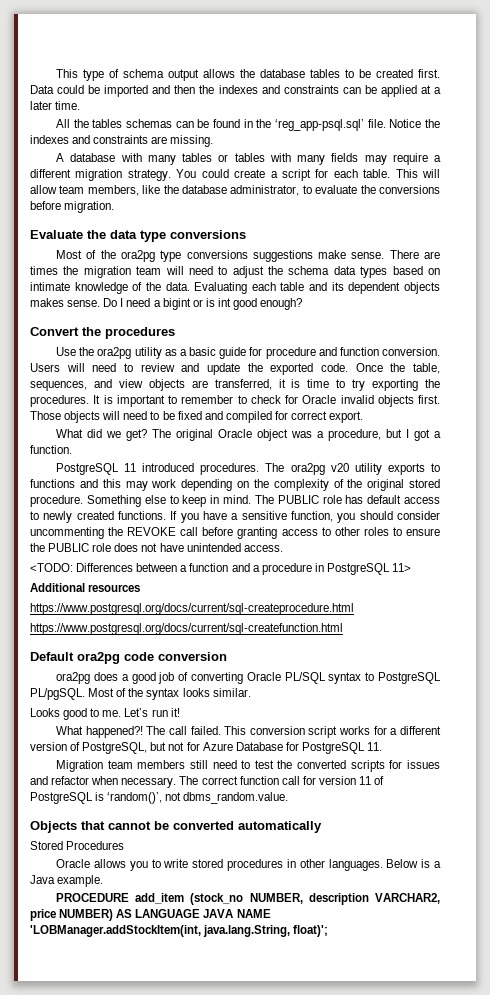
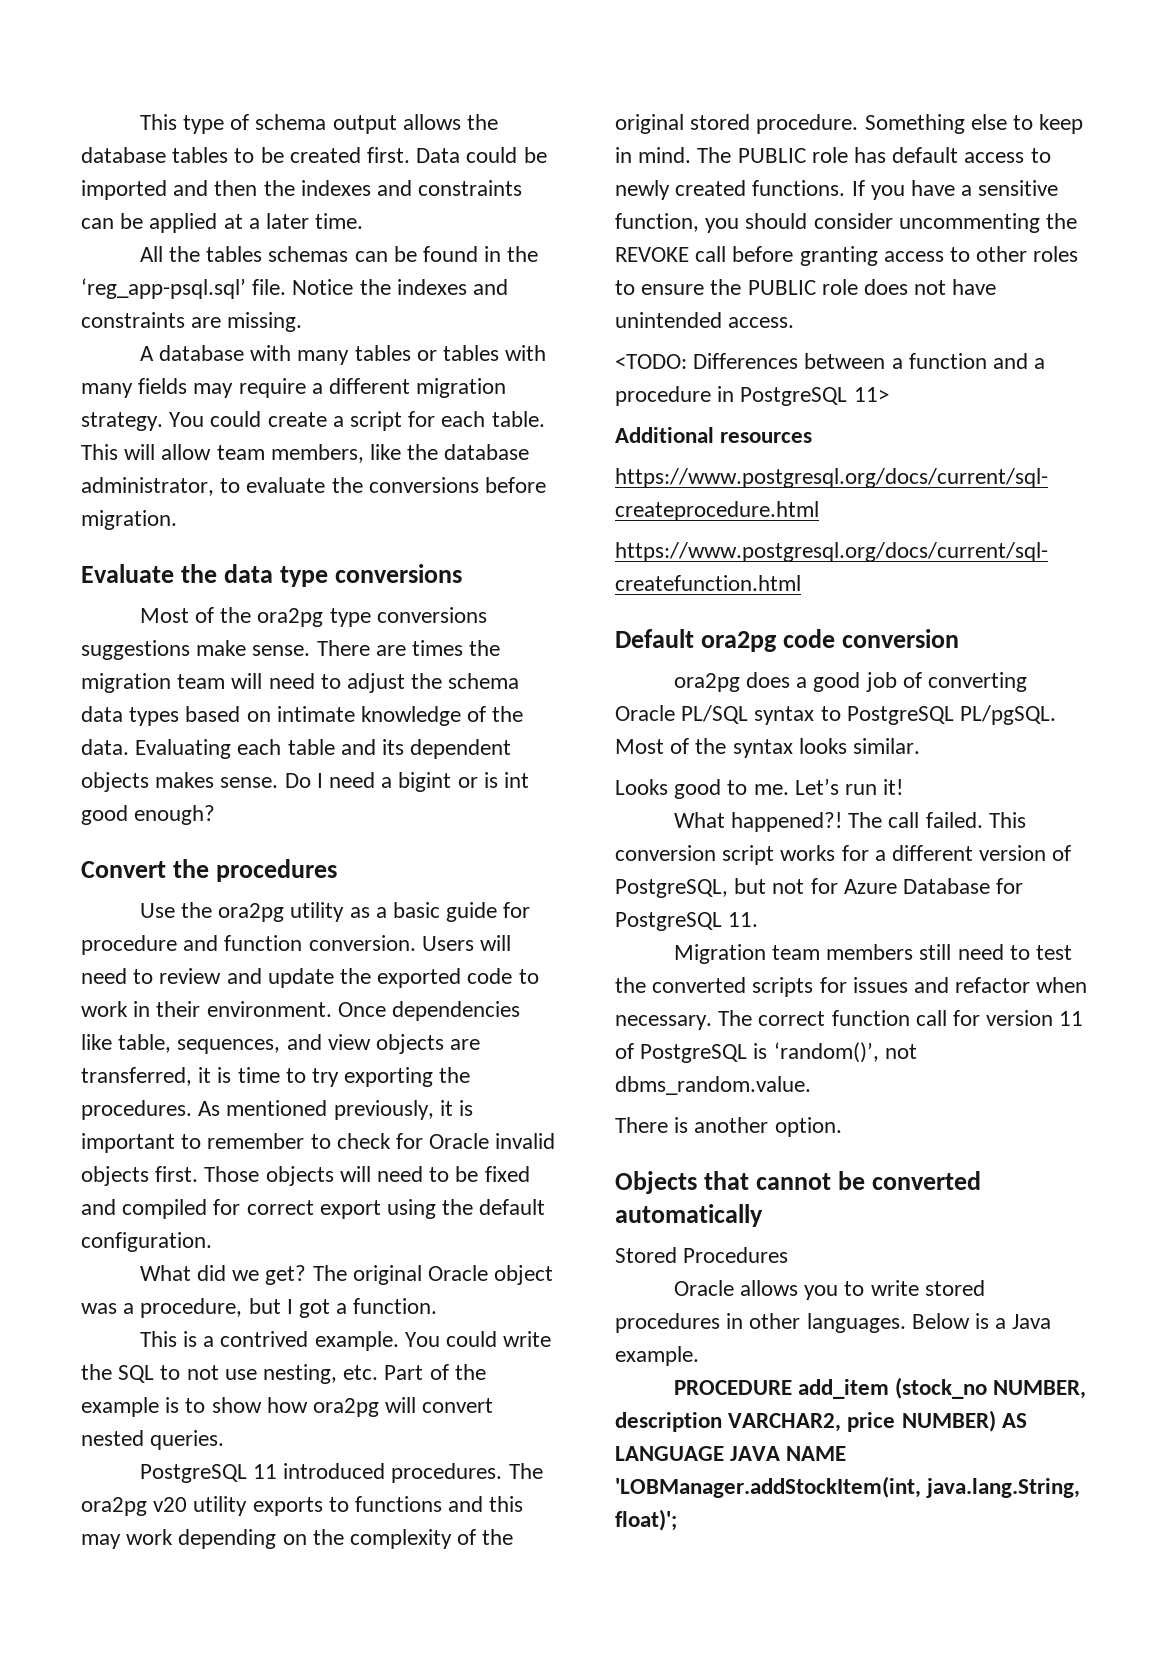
- Users will need to review and update the exported code. Once the table, sequences, and view objects are transferred, it is time to try exporting the procedures.
+ Users will need to review and update the exported code to work in their environment. Once dependencies like table, sequences, and view objects are transferred, it is time to try exporting the procedures.
- It is important to remember to check for Oracle invalid objects first.
+ As mentioned previously, it is important to remember to check for Oracle invalid objects first.
- Those objects will need to be fixed and compiled for correct export.
+ Those objects will need to be fixed and compiled for correct export using the default configuration.
+ This is a contrived example. You could write the SQL to not use nesting, etc. Part of the example is to show how ora2pg will convert nested queries.
+ There is another option.

